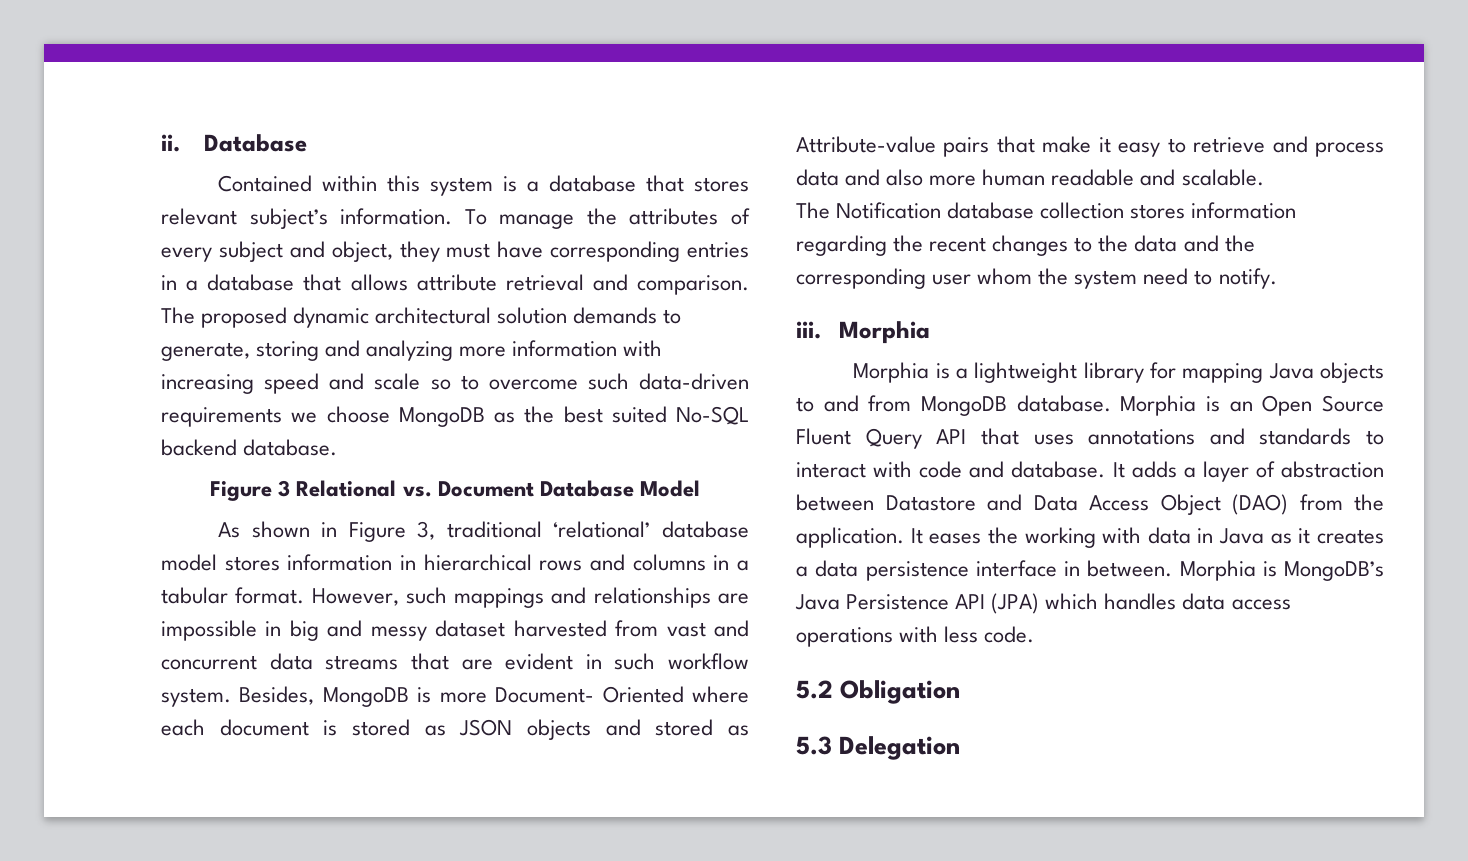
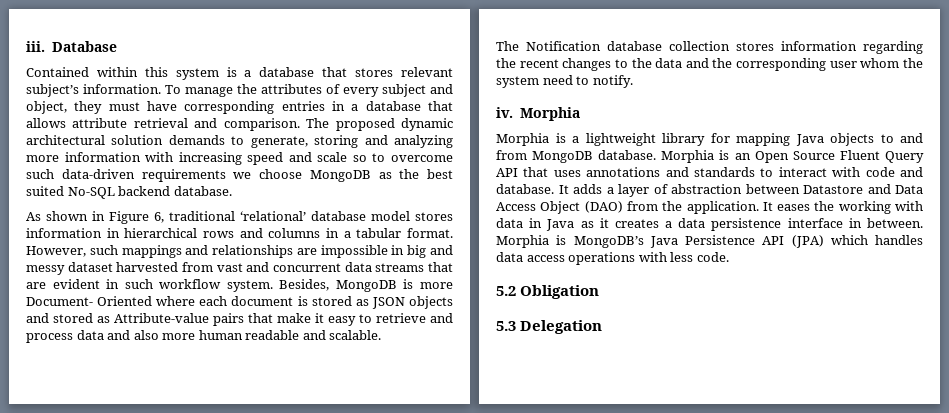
- ii.
+ iii.
- Figure 3 Relational vs. Document Database Model
- As shown in Figure 3, traditional ‘relational’ database model stores information in hierarchical rows and columns in a tabular format.
+ As shown in Figure 6, traditional ‘relational’ database model stores information in hierarchical rows and columns in a tabular format.
- iii.
+ iv.

